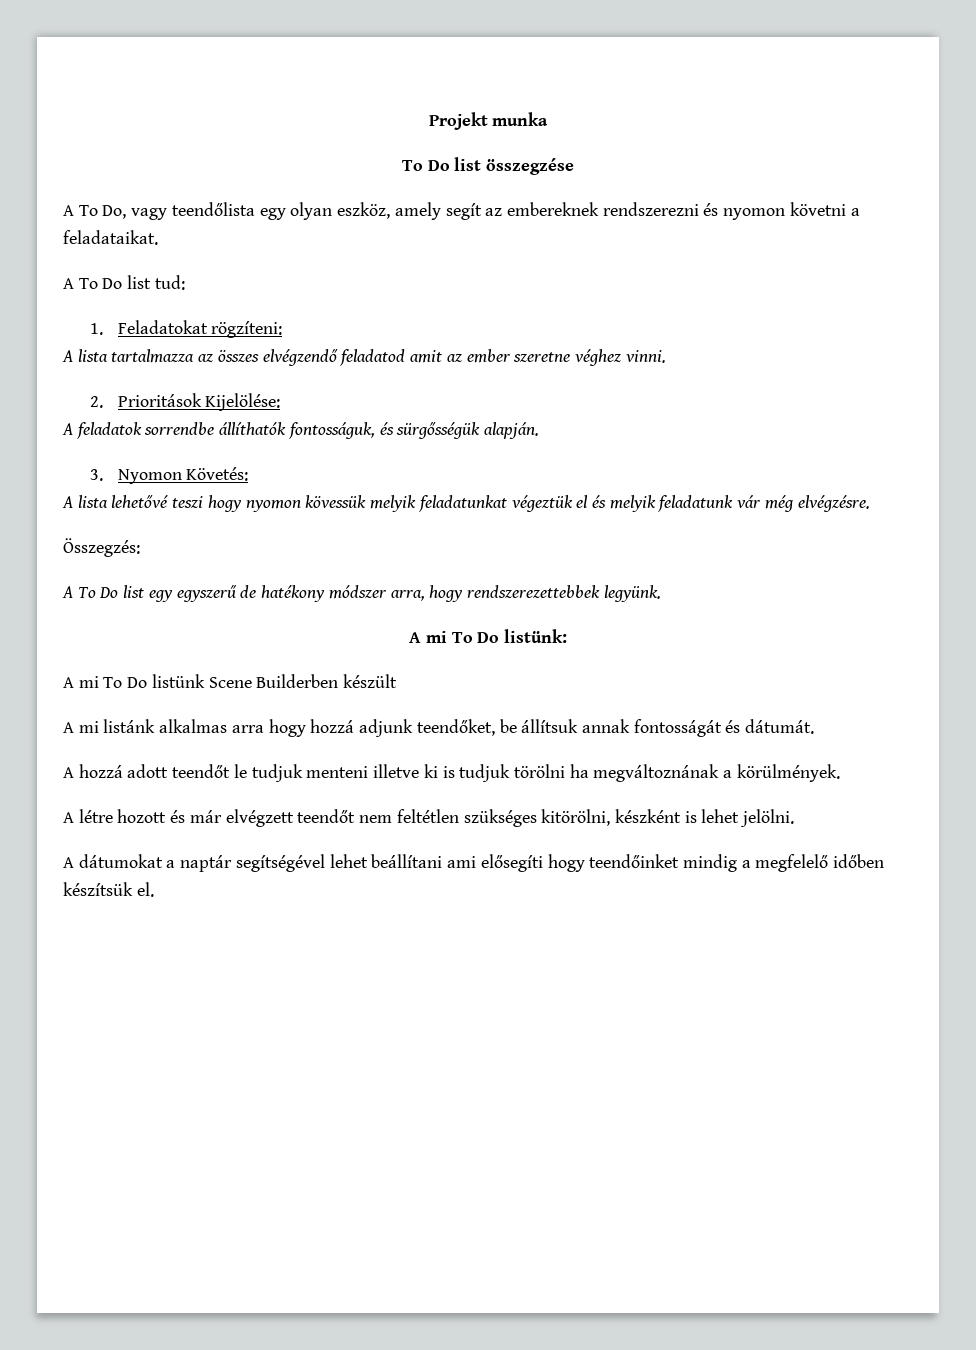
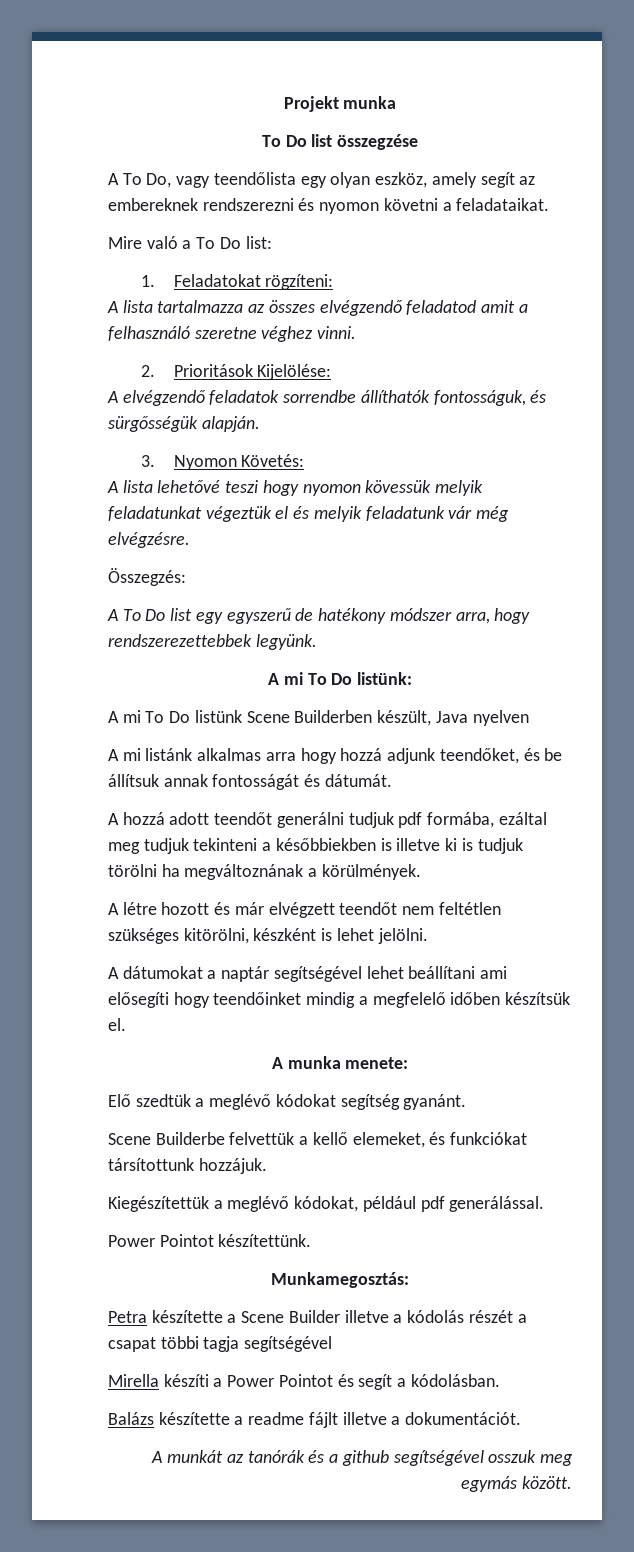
- A To Do list tud:
+ Mire való a To Do list:
- A lista tartalmazza az összes elvégzendő feladatod amit az ember szeretne véghez vinni.
+ A lista tartalmazza az összes elvégzendő feladatod amit a felhasználó szeretne véghez vinni.
- A feladatok sorrendbe állíthatók fontosságuk, és sürgősségük alapján.
+ A elvégzendő feladatok sorrendbe állíthatók fontosságuk, és sürgősségük alapján.
- A mi To Do listünk Scene Builderben készült
+ A mi To Do listünk Scene Builderben készült, Java nyelven
- A mi listánk alkalmas arra hogy hozzá adjunk teendőket, be állítsuk annak fontosságát és dátumát.
+ A mi listánk alkalmas arra hogy hozzá adjunk teendőket, és be állítsuk annak fontosságát és dátumát.
- A hozzá adott teendőt le tudjuk menteni illetve ki is tudjuk törölni ha megváltoznának a körülmények.
+ A hozzá adott teendőt generálni tudjuk pdf formába, ezáltal meg tudjuk tekinteni a későbbiekben is illetve ki is tudjuk törölni ha megváltoznának a körülmények.
+ A munka menete:
+ Elő szedtük a meglévő kódokat segítség gyanánt.
+ Scene Builderbe felvettük a kellő elemeket, és funkciókat társítottunk hozzájuk.
+ Kiegészítettük a meglévő kódokat, például pdf generálással.
+ Power Pointot készítettünk.
+ Munkamegosztás:
+ Petra készítette a Scene Builder illetve a kódolás részét a csapat többi tagja segítségével
+ Mirella készíti a Power Pointot és segít a kódolásban.
+ Balázs készítette a readme fájlt illetve a dokumentációt.
+ A munkát az tanórák és a github segítségével osszuk meg egymás között.

